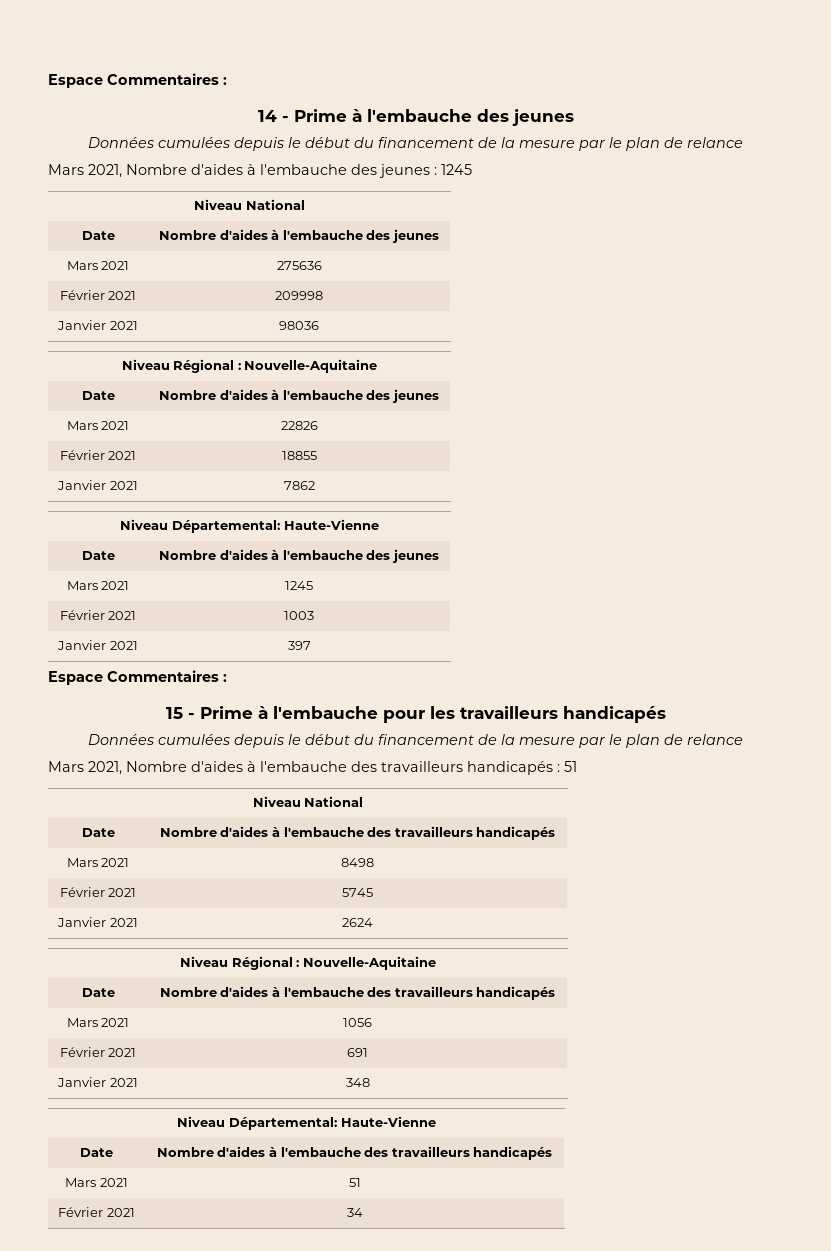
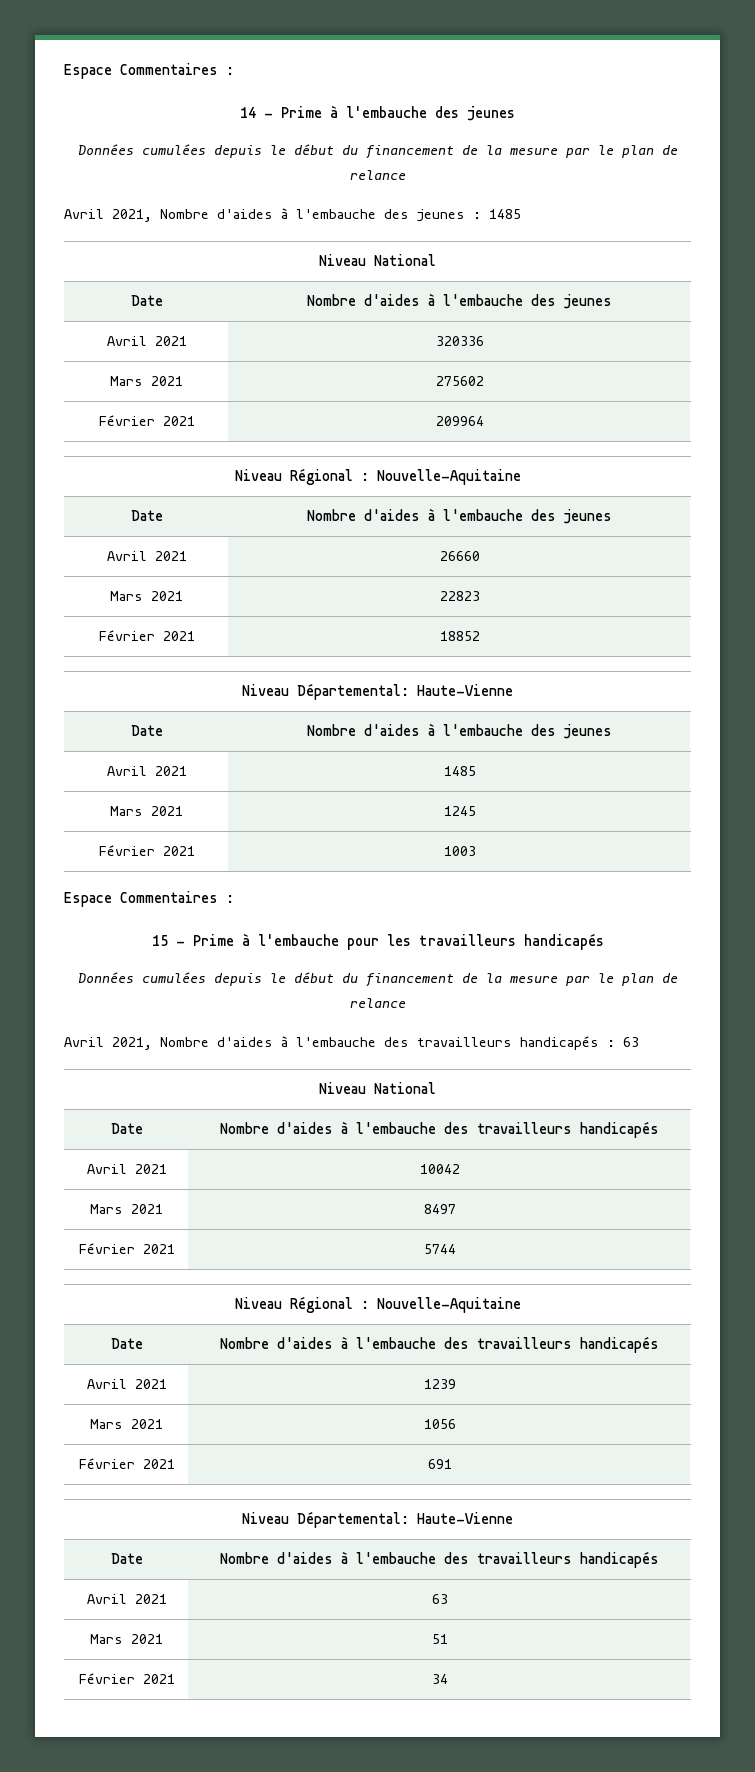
- Mars 2021, Nombre d'aides à l'embauche des jeunes : 1245
+ Avril 2021, Nombre d'aides à l'embauche des jeunes : 1485
- Mars 2021 | 275636
- Février 2021 | 209998
- Janvier 2021 | 98036
+ Avril 2021 | 320336
+ Mars 2021 | 275602
+ Février 2021 | 209964
- Mars 2021 | 22826
- Février 2021 | 18855
- Janvier 2021 | 7862
+ Avril 2021 | 26660
+ Mars 2021 | 22823
+ Février 2021 | 18852
+ Avril 2021 | 1485
- Janvier 2021 | 397
- Mars 2021, Nombre d'aides à l'embauche des travailleurs handicapés : 51
+ Avril 2021, Nombre d'aides à l'embauche des travailleurs handicapés : 63
- Mars 2021 | 8498
- Février 2021 | 5745
- Janvier 2021 | 2624
+ Avril 2021 | 10042
+ Mars 2021 | 8497
+ Février 2021 | 5744
+ Avril 2021 | 1239
- Janvier 2021 | 348
+ Avril 2021 | 63

